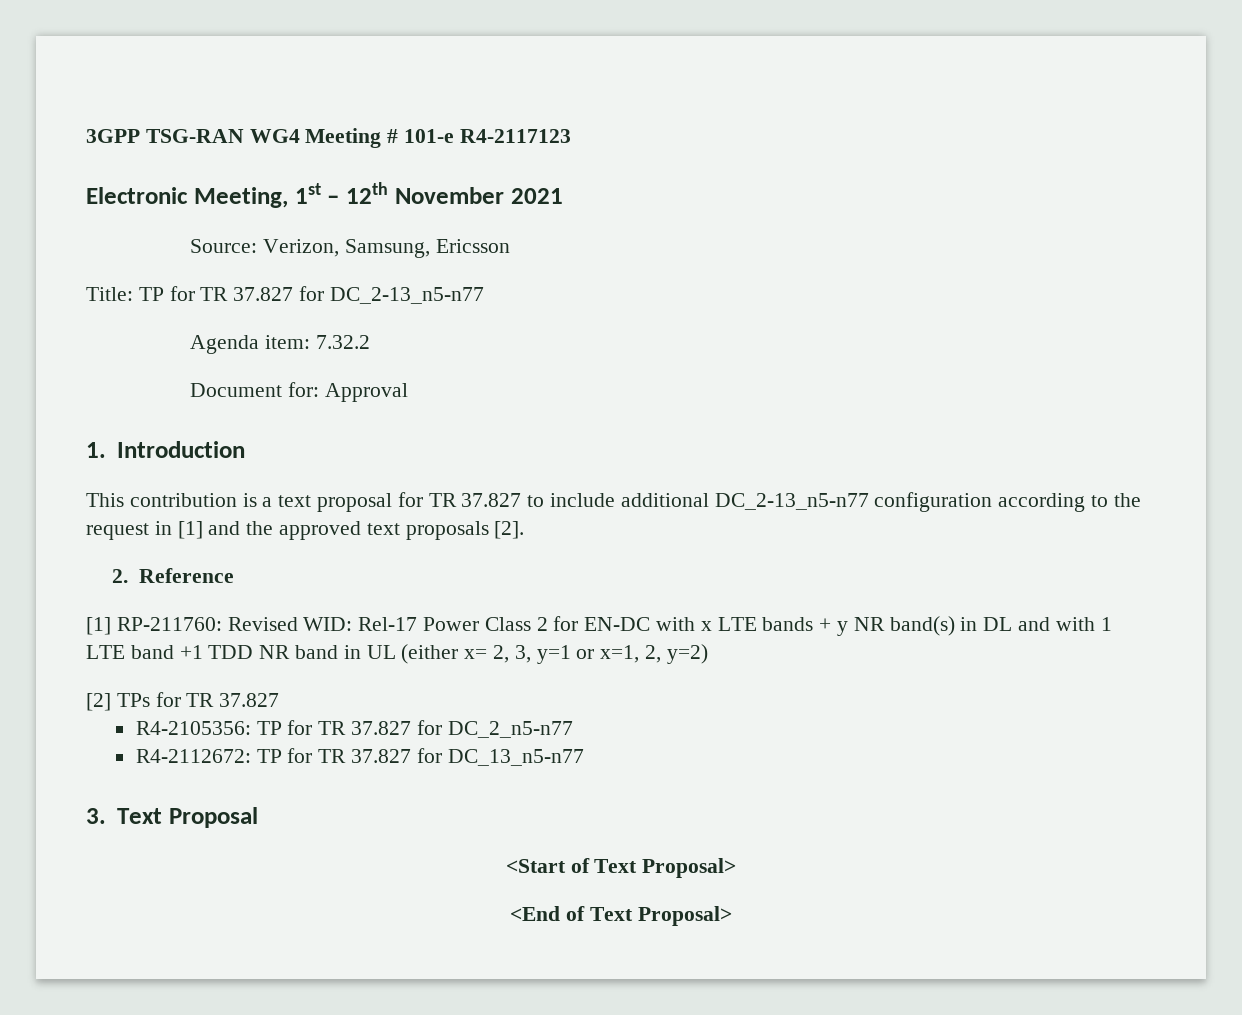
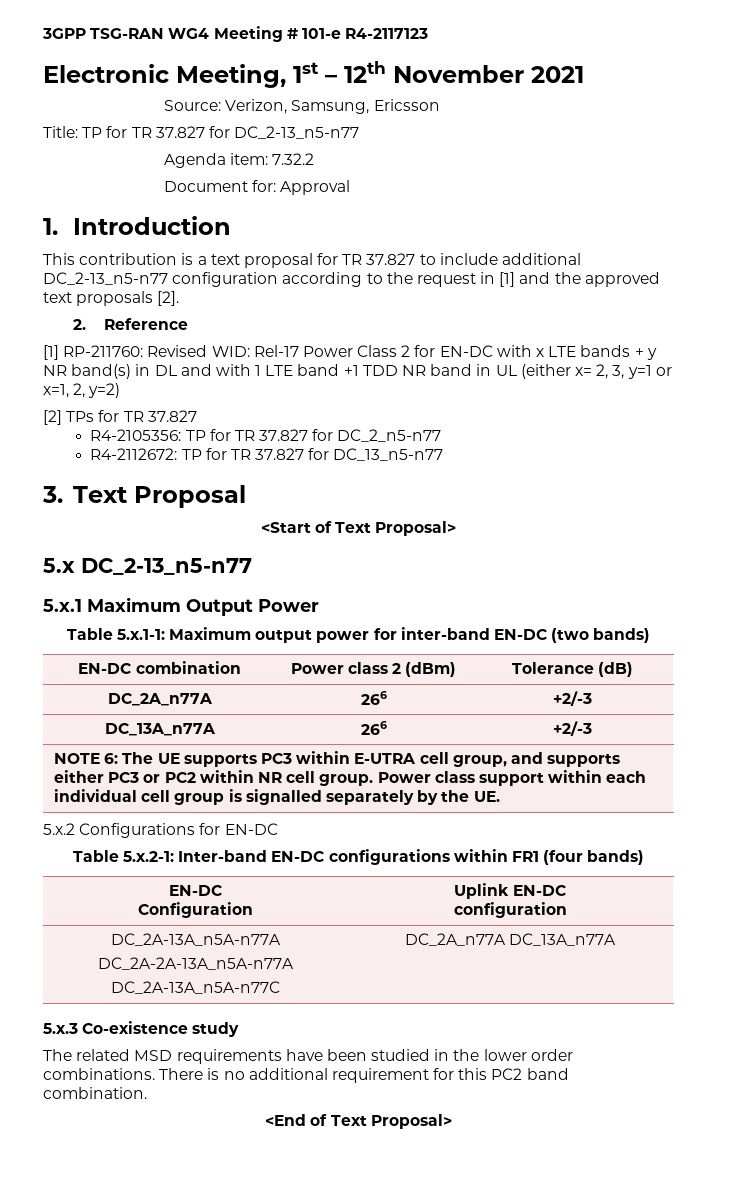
+ 5.x DC_2-13_n5-n77
+ 5.x.1 Maximum Output Power
+ Table 5.x.1-1: Maximum output power for inter-band EN-DC (two bands)
+ EN-DC combination | Power class 2 (dBm) | Tolerance (dB)
+ DC_2A_n77A | 266 | +2/-3
+ DC_13A_n77A | 266 | +2/-3
+ NOTE 6: The UE supports PC3 within E-UTRA cell group, and supports either PC3 or PC2 within NR cell group. Power class support within each individual cell group is signalled separately by the UE.
+ 5.x.2 Configurations for EN-DC
+ Table 5.x.2-1: Inter-band EN-DC configurations within FR1 (four bands)
+ EN-DC
+ Configuration | Uplink EN-DC
+ configuration
+ DC_2A-13A_n5A-n77A
+ DC_2A-2A-13A_n5A-n77A
+ DC_2A-13A_n5A-n77C | DC_2A_n77A DC_13A_n77A
+ 5.x.3 Co-existence study
+ The related MSD requirements have been studied in the lower order combinations. There is no additional requirement for this PC2 band combination.

